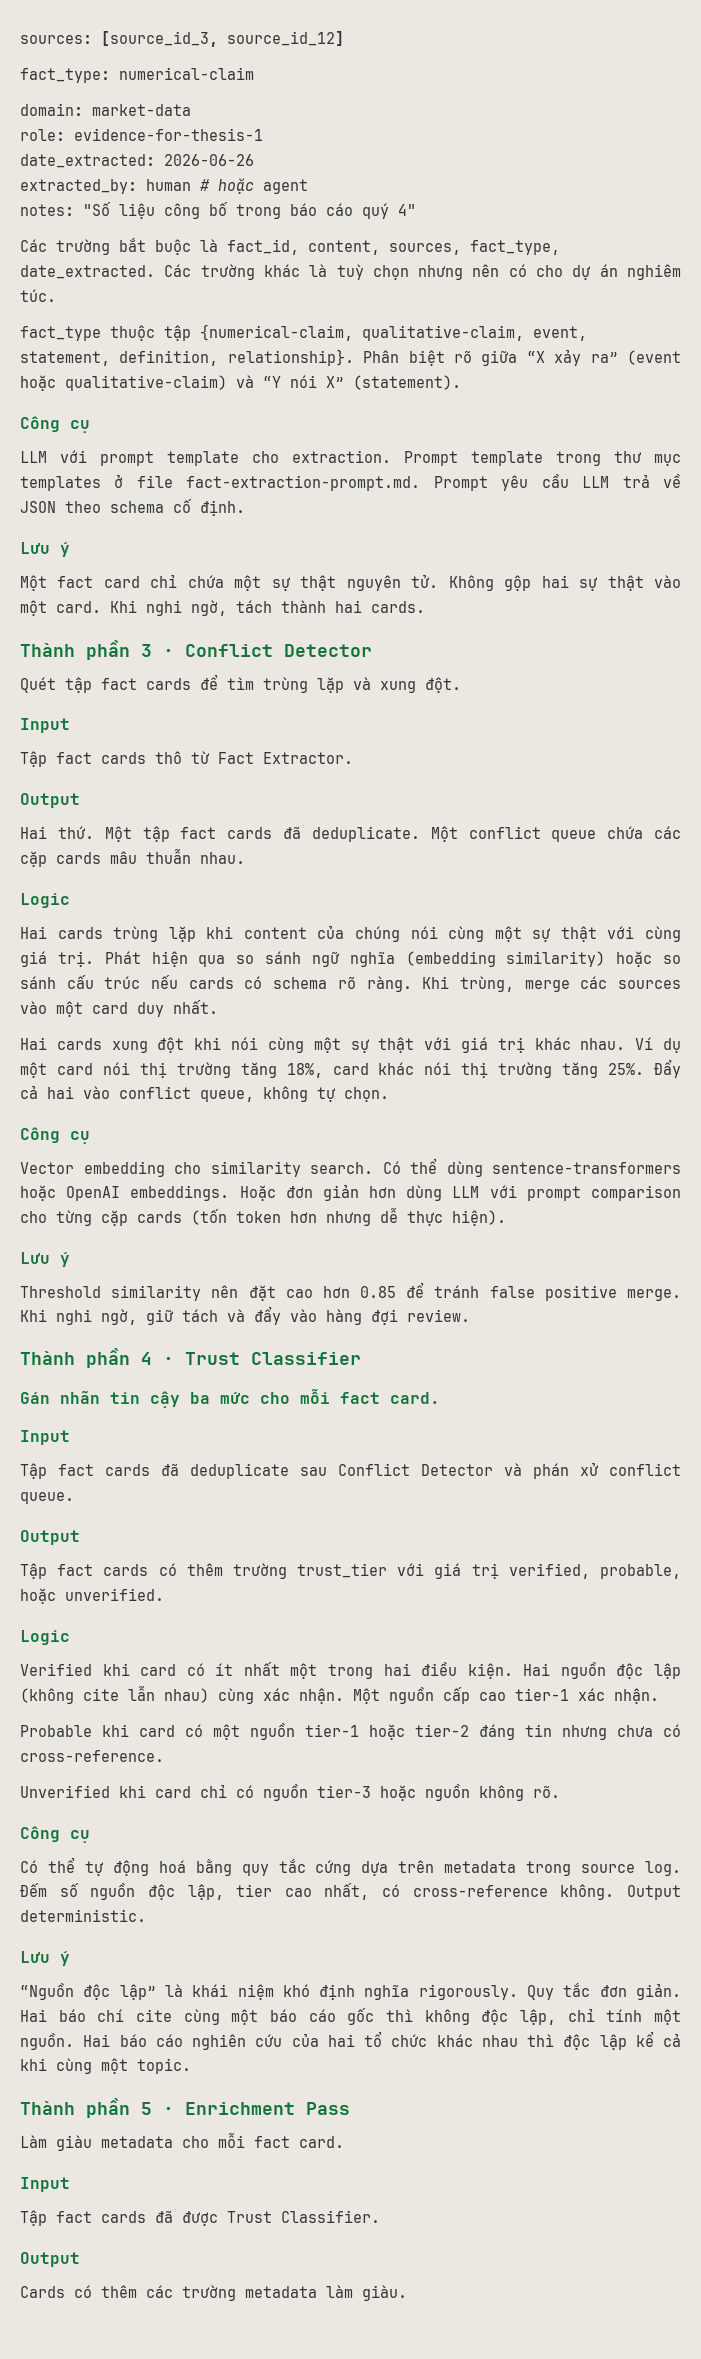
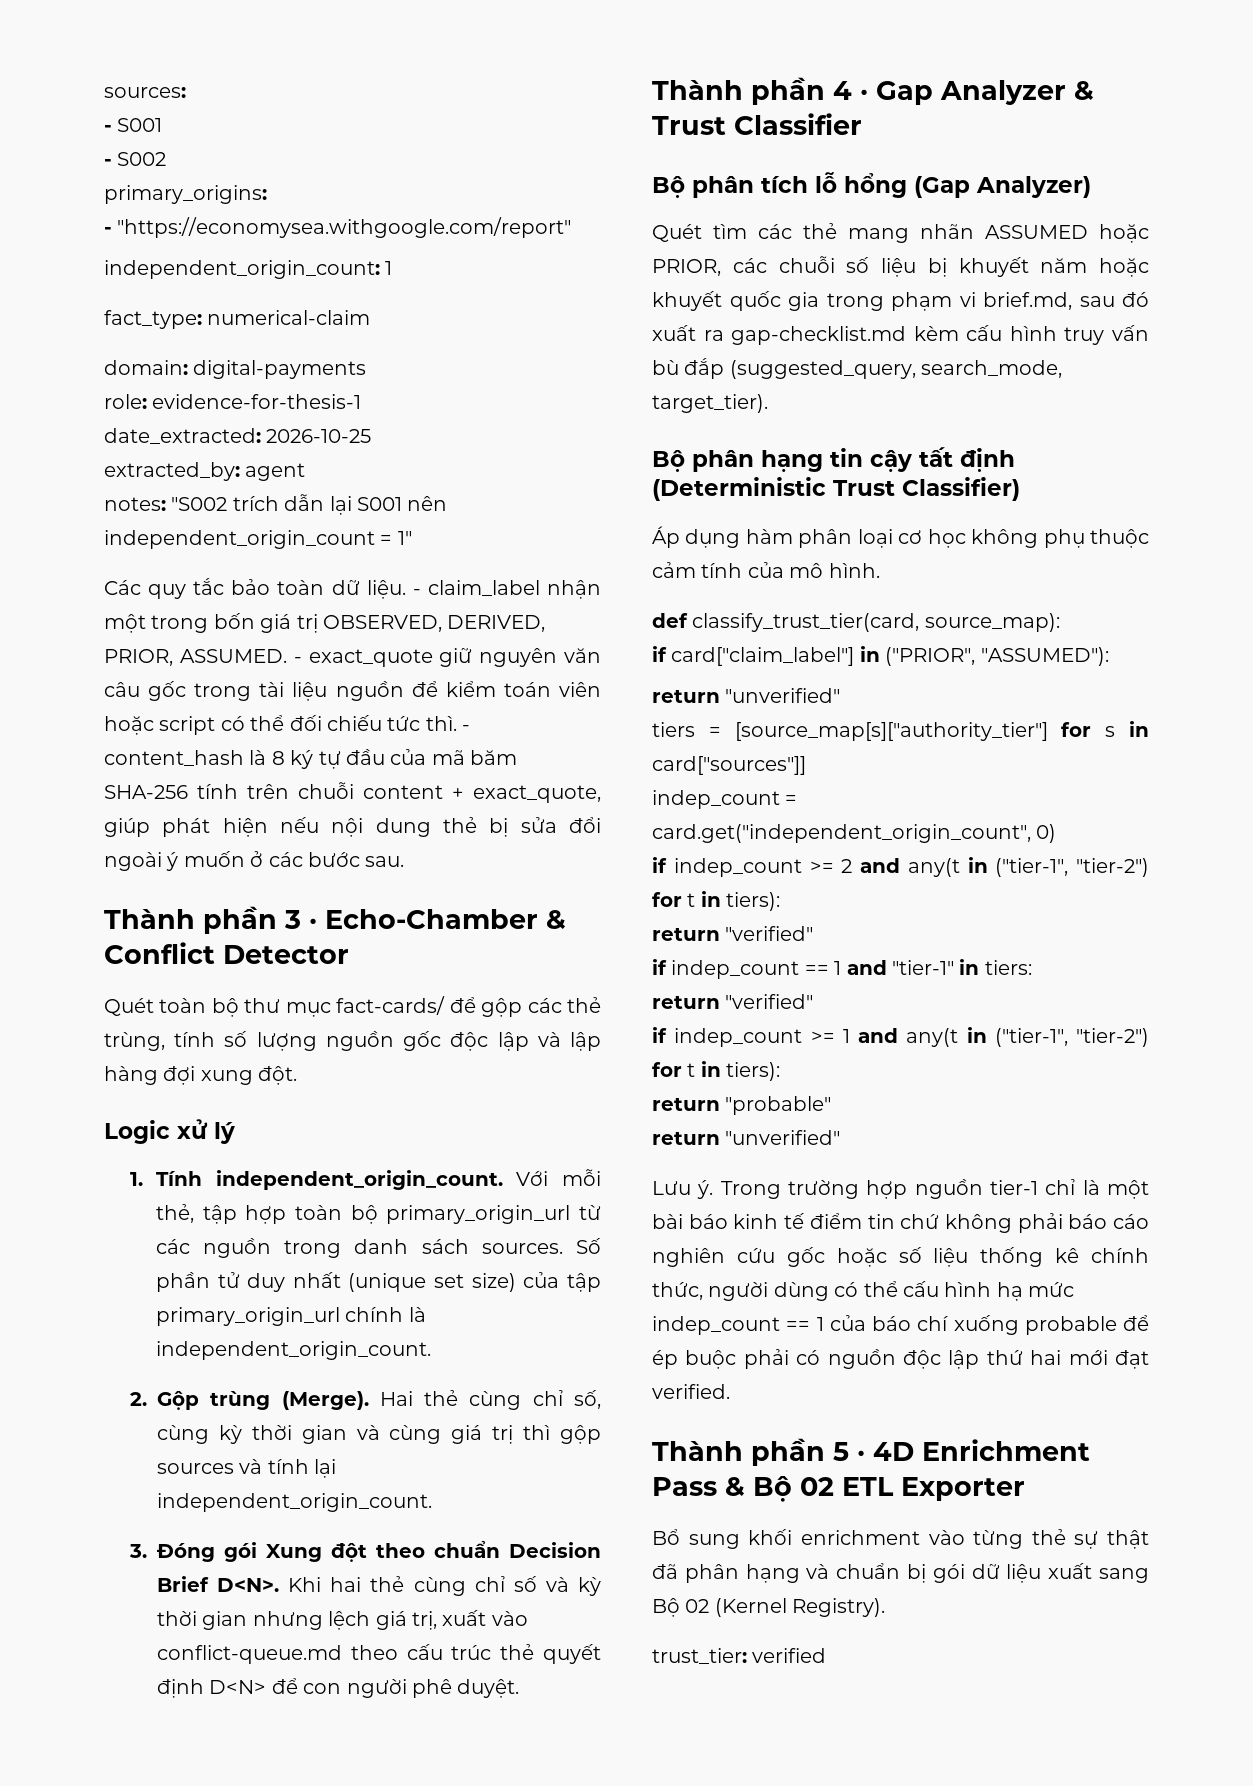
- sources: [source_id_3, source_id_12]
+ sources:
+ - S001
+ - S002
+ primary_origins:
+ - "https://economysea.withgoogle.com/report"
+ independent_origin_count: 1
- domain: market-data
+ domain: digital-payments
- date_extracted: 2026-06-26
+ date_extracted: 2026-10-25
- extracted_by: human # hoặc agent
+ extracted_by: agent
- notes: "Số liệu công bố trong báo cáo quý 4"
- Các trường bắt buộc là fact_id, content, sources, fact_type, date_extracted. Các trường khác là tuỳ chọn nhưng nên có cho dự án nghiêm túc.
- fact_type thuộc tập {numerical-claim, qualitative-claim, event, statement, definition, relationship}. Phân biệt rõ giữa “X xảy ra” (event hoặc qualitative-claim) và “Y nói X” (statement).
- Công cụ
- LLM với prompt template cho extraction. Prompt template trong thư mục templates ở file fact-extraction-prompt.md. Prompt yêu cầu LLM trả về JSON theo schema cố định.
- Lưu ý
- Một fact card chỉ chứa một sự thật nguyên tử. Không gộp hai sự thật vào một card. Khi nghi ngờ, tách thành hai cards.
+ notes: "S002 trích dẫn lại S001 nên independent_origin_count = 1"
+ Các quy tắc bảo toàn dữ liệu. - claim_label nhận một trong bốn giá trị OBSERVED, DERIVED, PRIOR, ASSUMED. - exact_quote giữ nguyên văn câu gốc trong tài liệu nguồn để kiểm toán viên hoặc script có thể đối chiếu tức thì. - content_hash là 8 ký tự đầu của mã băm SHA-256 tính trên chuỗi content + exact_quote, giúp phát hiện nếu nội dung thẻ bị sửa đổi ngoài ý muốn ở các bước sau.
- Thành phần 3 · Conflict Detector
+ Thành phần 3 · Echo-Chamber & Conflict Detector
- Quét tập fact cards để tìm trùng lặp và xung đột.
- Input
- Tập fact cards thô từ Fact Extractor.
- Output
- Hai thứ. Một tập fact cards đã deduplicate. Một conflict queue chứa các cặp cards mâu thuẫn nhau.
- Logic
- Hai cards trùng lặp khi content của chúng nói cùng một sự thật với cùng giá trị. Phát hiện qua so sánh ngữ nghĩa (embedding similarity) hoặc so sánh cấu trúc nếu cards có schema rõ ràng. Khi trùng, merge các sources vào một card duy nhất.
- Hai cards xung đột khi nói cùng một sự thật với giá trị khác nhau. Ví dụ một card nói thị trường tăng 18%, card khác nói thị trường tăng 25%. Đẩy cả hai vào conflict queue, không tự chọn.
- Công cụ
- Vector embedding cho similarity search. Có thể dùng sentence-transformers hoặc OpenAI embeddings. Hoặc đơn giản hơn dùng LLM với prompt comparison cho từng cặp cards (tốn token hơn nhưng dễ thực hiện).
- Lưu ý
- Threshold similarity nên đặt cao hơn 0.85 để tránh false positive merge. Khi nghi ngờ, giữ tách và đẩy vào hàng đợi review.
+ Quét toàn bộ thư mục fact-cards/ để gộp các thẻ trùng, tính số lượng nguồn gốc độc lập và lập hàng đợi xung đột.
+ Logic xử lý
+ 1. Tính independent_origin_count. Với mỗi thẻ, tập hợp toàn bộ primary_origin_url từ các nguồn trong danh sách sources. Số phần tử duy nhất (unique set size) của tập primary_origin_url chính là independent_origin_count.
+ 2. Gộp trùng (Merge). Hai thẻ cùng chỉ số, cùng kỳ thời gian và cùng giá trị thì gộp sources và tính lại independent_origin_count.
+ 3. Đóng gói Xung đột theo chuẩn Decision Brief D<N>. Khi hai thẻ cùng chỉ số và kỳ thời gian nhưng lệch giá trị, xuất vào conflict-queue.md theo cấu trúc thẻ quyết định D<N> để con người phê duyệt.
- Thành phần 4 · Trust Classifier
+ Thành phần 4 · Gap Analyzer & Trust Classifier
- Gán nhãn tin cậy ba mức cho mỗi fact card.
- Input
- Tập fact cards đã deduplicate sau Conflict Detector và phán xử conflict queue.
- Output
- Tập fact cards có thêm trường trust_tier với giá trị verified, probable, hoặc unverified.
- Logic
- Verified khi card có ít nhất một trong hai điều kiện. Hai nguồn độc lập (không cite lẫn nhau) cùng xác nhận. Một nguồn cấp cao tier-1 xác nhận.
- Probable khi card có một nguồn tier-1 hoặc tier-2 đáng tin nhưng chưa có cross-reference.
- Unverified khi card chỉ có nguồn tier-3 hoặc nguồn không rõ.
- Công cụ
- Có thể tự động hoá bằng quy tắc cứng dựa trên metadata trong source log. Đếm số nguồn độc lập, tier cao nhất, có cross-reference không. Output deterministic.
- Lưu ý
- “Nguồn độc lập” là khái niệm khó định nghĩa rigorously. Quy tắc đơn giản. Hai báo chí cite cùng một báo cáo gốc thì không độc lập, chỉ tính một nguồn. Hai báo cáo nghiên cứu của hai tổ chức khác nhau thì độc lập kể cả khi cùng một topic.
+ Bộ phân tích lỗ hổng (Gap Analyzer)
+ Quét tìm các thẻ mang nhãn ASSUMED hoặc PRIOR, các chuỗi số liệu bị khuyết năm hoặc khuyết quốc gia trong phạm vi brief.md, sau đó xuất ra gap-checklist.md kèm cấu hình truy vấn bù đắp (suggested_query, search_mode, target_tier).
+ Bộ phân hạng tin cậy tất định (Deterministic Trust Classifier)
+ Áp dụng hàm phân loại cơ học không phụ thuộc cảm tính của mô hình.
+ def classify_trust_tier(card, source_map):
+ if card["claim_label"] in ("PRIOR", "ASSUMED"):
+ return "unverified"
+ tiers = [source_map[s]["authority_tier"] for s in card["sources"]]
+ indep_count = card.get("independent_origin_count", 0)
+ if indep_count >= 2 and any(t in ("tier-1", "tier-2") for t in tiers):
+ return "verified"
+ if indep_count == 1 and "tier-1" in tiers:
+ return "verified"
+ if indep_count >= 1 and any(t in ("tier-1", "tier-2") for t in tiers):
+ return "probable"
+ return "unverified"
+ Lưu ý. Trong trường hợp nguồn tier-1 chỉ là một bài báo kinh tế điểm tin chứ không phải báo cáo nghiên cứu gốc hoặc số liệu thống kê chính thức, người dùng có thể cấu hình hạ mức indep_count == 1 của báo chí xuống probable để ép buộc phải có nguồn độc lập thứ hai mới đạt verified.
- Thành phần 5 · Enrichment Pass
- Làm giàu metadata cho mỗi fact card.
- Input
- Tập fact cards đã được Trust Classifier.
- Output
- Cards có thêm các trường metadata làm giàu.
+ Thành phần 5 · 4D Enrichment Pass & Bộ 02 ETL Exporter
+ Bổ sung khối enrichment vào từng thẻ sự thật đã phân hạng và chuẩn bị gói dữ liệu xuất sang Bộ 02 (Kernel Registry).
+ trust_tier: verified

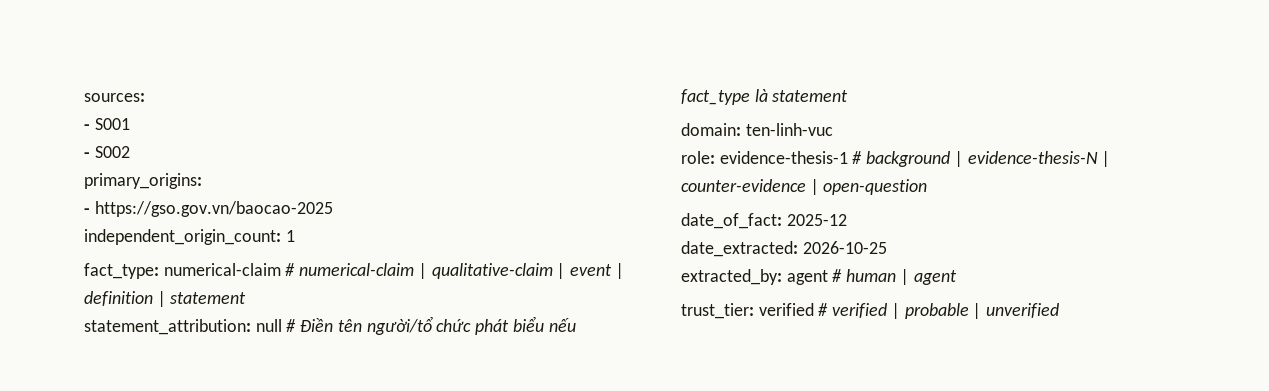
- - "https://economysea.withgoogle.com/report"
+ - https://gso.gov.vn/baocao-2025
- fact_type: numerical-claim
+ fact_type: numerical-claim # numerical-claim | qualitative-claim | event | definition | statement
+ statement_attribution: null # Điền tên người/tổ chức phát biểu nếu fact_type là statement
- domain: digital-payments
+ domain: ten-linh-vuc
- role: evidence-for-thesis-1
+ role: evidence-thesis-1 # background | evidence-thesis-N | counter-evidence | open-question
+ date_of_fact: 2025-12
  date_extracted: 2026-10-25
- extracted_by: agent
- notes: "S002 trích dẫn lại S001 nên independent_origin_count = 1"
- Các quy tắc bảo toàn dữ liệu. - claim_label nhận một trong bốn giá trị OBSERVED, DERIVED, PRIOR, ASSUMED. - exact_quote giữ nguyên văn câu gốc trong tài liệu nguồn để kiểm toán viên hoặc script có thể đối chiếu tức thì. - content_hash là 8 ký tự đầu của mã băm SHA-256 tính trên chuỗi content + exact_quote, giúp phát hiện nếu nội dung thẻ bị sửa đổi ngoài ý muốn ở các bước sau.
- Thành phần 3 · Echo-Chamber & Conflict Detector
- Quét toàn bộ thư mục fact-cards/ để gộp các thẻ trùng, tính số lượng nguồn gốc độc lập và lập hàng đợi xung đột.
- Logic xử lý
- 1. Tính independent_origin_count. Với mỗi thẻ, tập hợp toàn bộ primary_origin_url từ các nguồn trong danh sách sources. Số phần tử duy nhất (unique set size) của tập primary_origin_url chính là independent_origin_count.
- 2. Gộp trùng (Merge). Hai thẻ cùng chỉ số, cùng kỳ thời gian và cùng giá trị thì gộp sources và tính lại independent_origin_count.
- 3. Đóng gói Xung đột theo chuẩn Decision Brief D<N>. Khi hai thẻ cùng chỉ số và kỳ thời gian nhưng lệch giá trị, xuất vào conflict-queue.md theo cấu trúc thẻ quyết định D<N> để con người phê duyệt.
- Thành phần 4 · Gap Analyzer & Trust Classifier
- Bộ phân tích lỗ hổng (Gap Analyzer)
- Quét tìm các thẻ mang nhãn ASSUMED hoặc PRIOR, các chuỗi số liệu bị khuyết năm hoặc khuyết quốc gia trong phạm vi brief.md, sau đó xuất ra gap-checklist.md kèm cấu hình truy vấn bù đắp (suggested_query, search_mode, target_tier).
- Bộ phân hạng tin cậy tất định (Deterministic Trust Classifier)
- Áp dụng hàm phân loại cơ học không phụ thuộc cảm tính của mô hình.
- def classify_trust_tier(card, source_map):
- if card["claim_label"] in ("PRIOR", "ASSUMED"):
- return "unverified"
- tiers = [source_map[s]["authority_tier"] for s in card["sources"]]
- indep_count = card.get("independent_origin_count", 0)
- if indep_count >= 2 and any(t in ("tier-1", "tier-2") for t in tiers):
- return "verified"
- if indep_count == 1 and "tier-1" in tiers:
- return "verified"
- if indep_count >= 1 and any(t in ("tier-1", "tier-2") for t in tiers):
- return "probable"
- return "unverified"
- Lưu ý. Trong trường hợp nguồn tier-1 chỉ là một bài báo kinh tế điểm tin chứ không phải báo cáo nghiên cứu gốc hoặc số liệu thống kê chính thức, người dùng có thể cấu hình hạ mức indep_count == 1 của báo chí xuống probable để ép buộc phải có nguồn độc lập thứ hai mới đạt verified.
- Thành phần 5 · 4D Enrichment Pass & Bộ 02 ETL Exporter
- Bổ sung khối enrichment vào từng thẻ sự thật đã phân hạng và chuẩn bị gói dữ liệu xuất sang Bộ 02 (Kernel Registry).
- trust_tier: verified
+ extracted_by: agent # human | agent
+ trust_tier: verified # verified | probable | unverified

